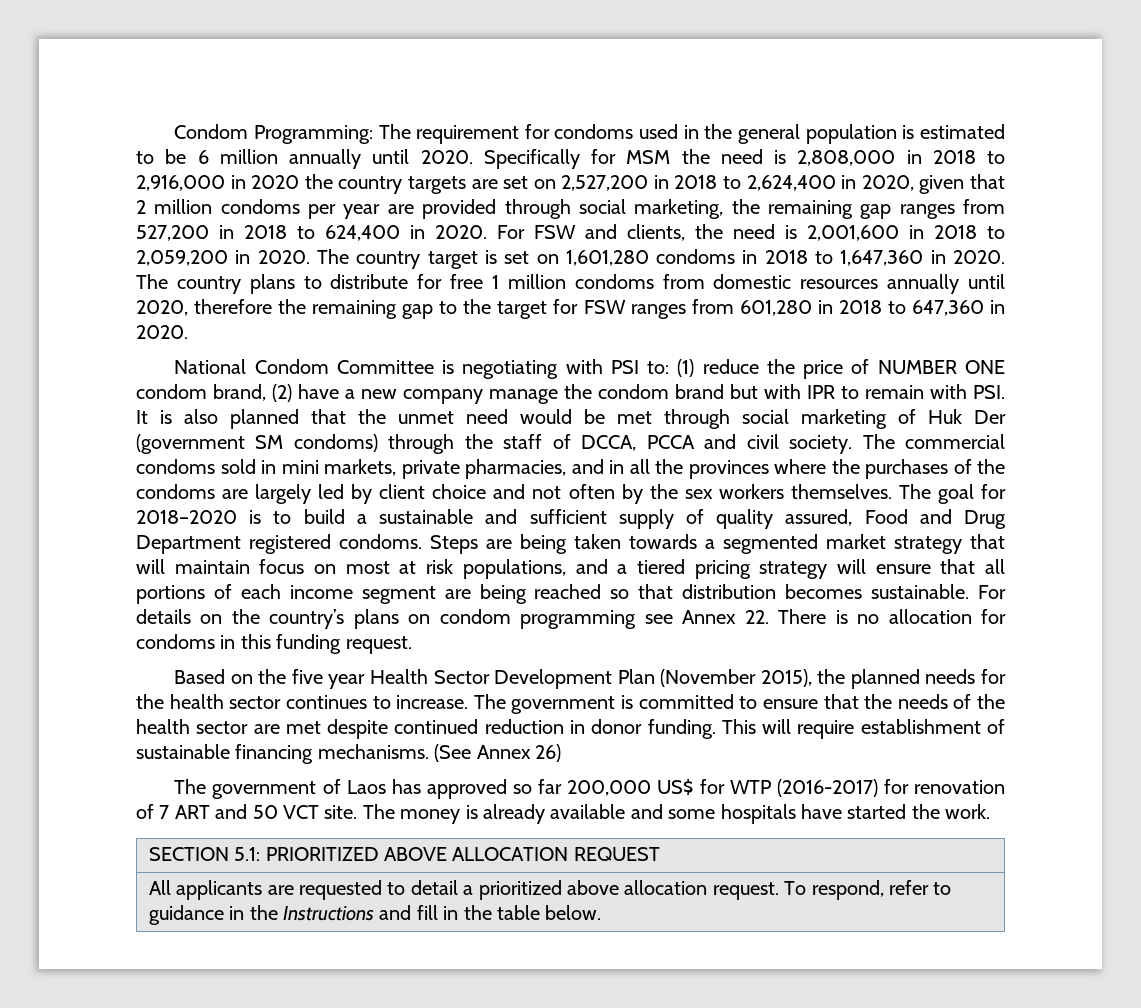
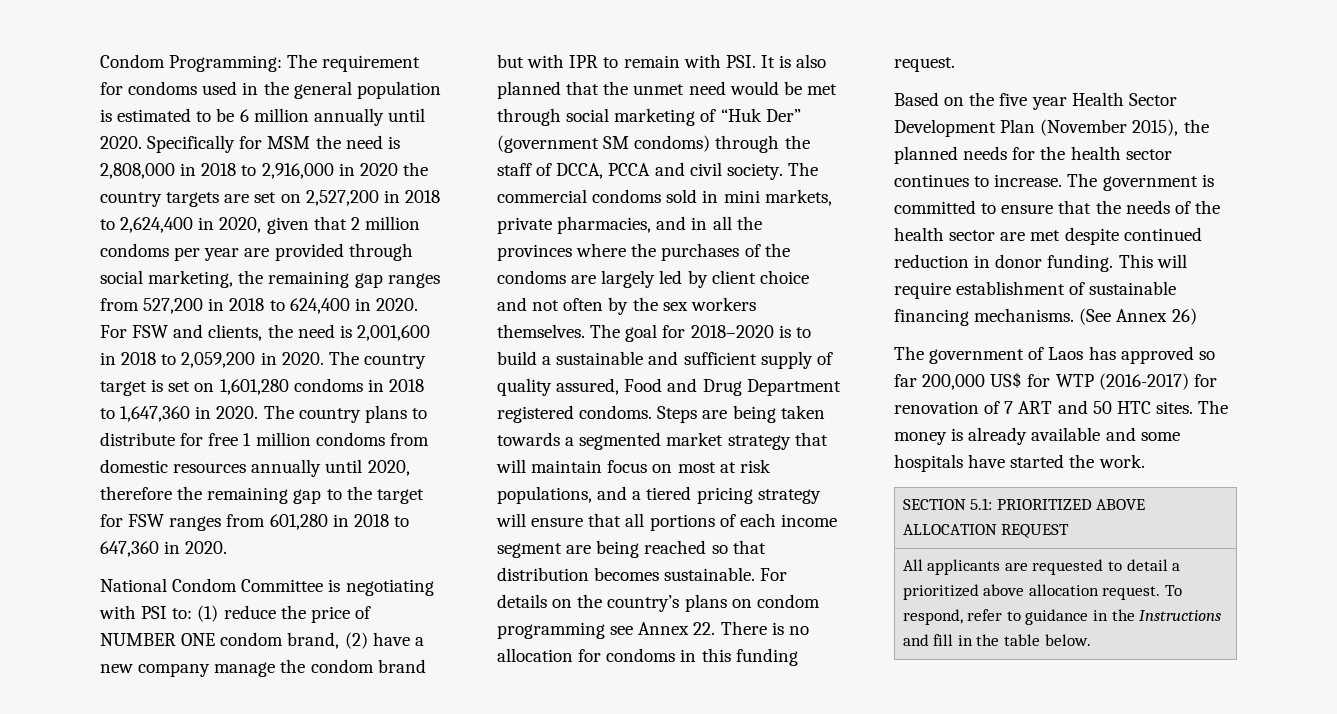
- National Condom Committee is negotiating with PSI to: (1) reduce the price of NUMBER ONE condom brand, (2) have a new company manage the condom brand but with IPR to remain with PSI. It is also planned that the unmet need would be met through social marketing of Huk Der (government SM condoms) through the staff of DCCA, PCCA and civil society.
+ National Condom Committee is negotiating with PSI to: (1) reduce the price of NUMBER ONE condom brand, (2) have a new company manage the condom brand but with IPR to remain with PSI. It is also planned that the unmet need would be met through social marketing of “Huk Der” (government SM condoms) through the staff of DCCA, PCCA and civil society.
- The government of Laos has approved so far 200,000 US$ for WTP (2016-2017) for renovation of 7 ART and 50 VCT site.
+ The government of Laos has approved so far 200,000 US$ for WTP (2016-2017) for renovation of 7 ART and 50 HTC sites.

